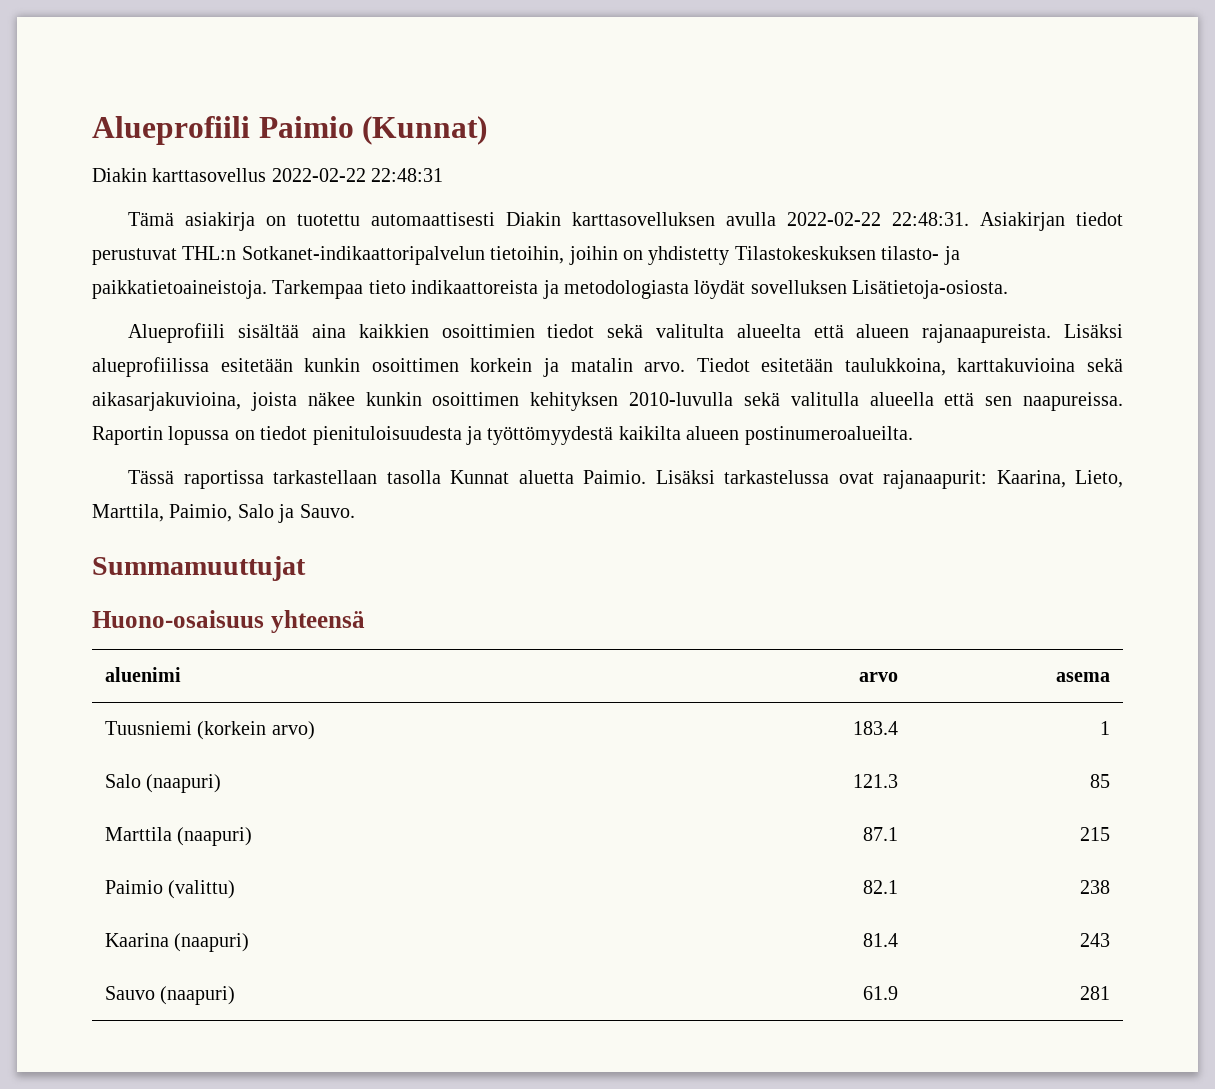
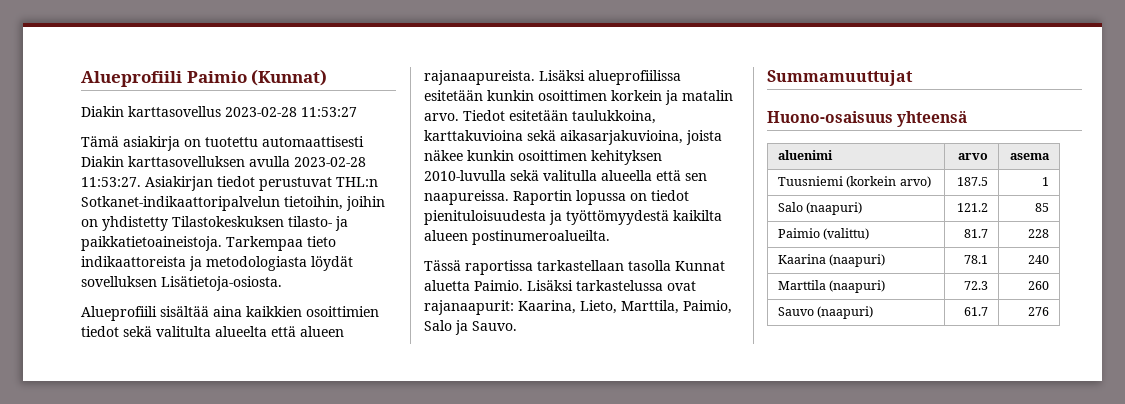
- Diakin karttasovellus 2022-02-22 22:48:31
+ Diakin karttasovellus 2023-02-28 11:53:27
- Tämä asiakirja on tuotettu automaattisesti Diakin karttasovelluksen avulla 2022-02-22 22:48:31.
+ Tämä asiakirja on tuotettu automaattisesti Diakin karttasovelluksen avulla 2023-02-28 11:53:27.
- Tuusniemi (korkein arvo) | 183.4 | 1
+ Tuusniemi (korkein arvo) | 187.5 | 1
- Salo (naapuri) | 121.3 | 85
+ Salo (naapuri) | 121.2 | 85
- Marttila (naapuri) | 87.1 | 215
- Paimio (valittu) | 82.1 | 238
- Kaarina (naapuri) | 81.4 | 243
+ Paimio (valittu) | 81.7 | 228
+ Kaarina (naapuri) | 78.1 | 240
+ Marttila (naapuri) | 72.3 | 260
- Sauvo (naapuri) | 61.9 | 281
+ Sauvo (naapuri) | 61.7 | 276

